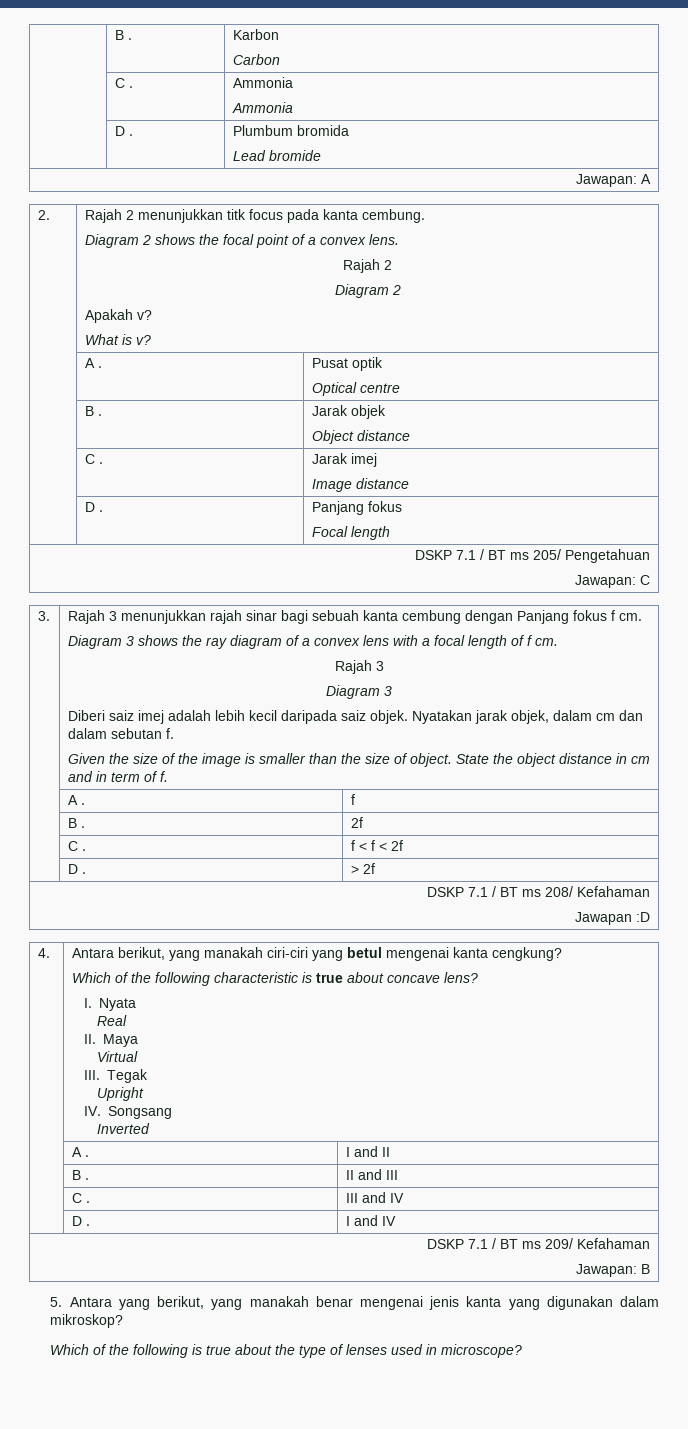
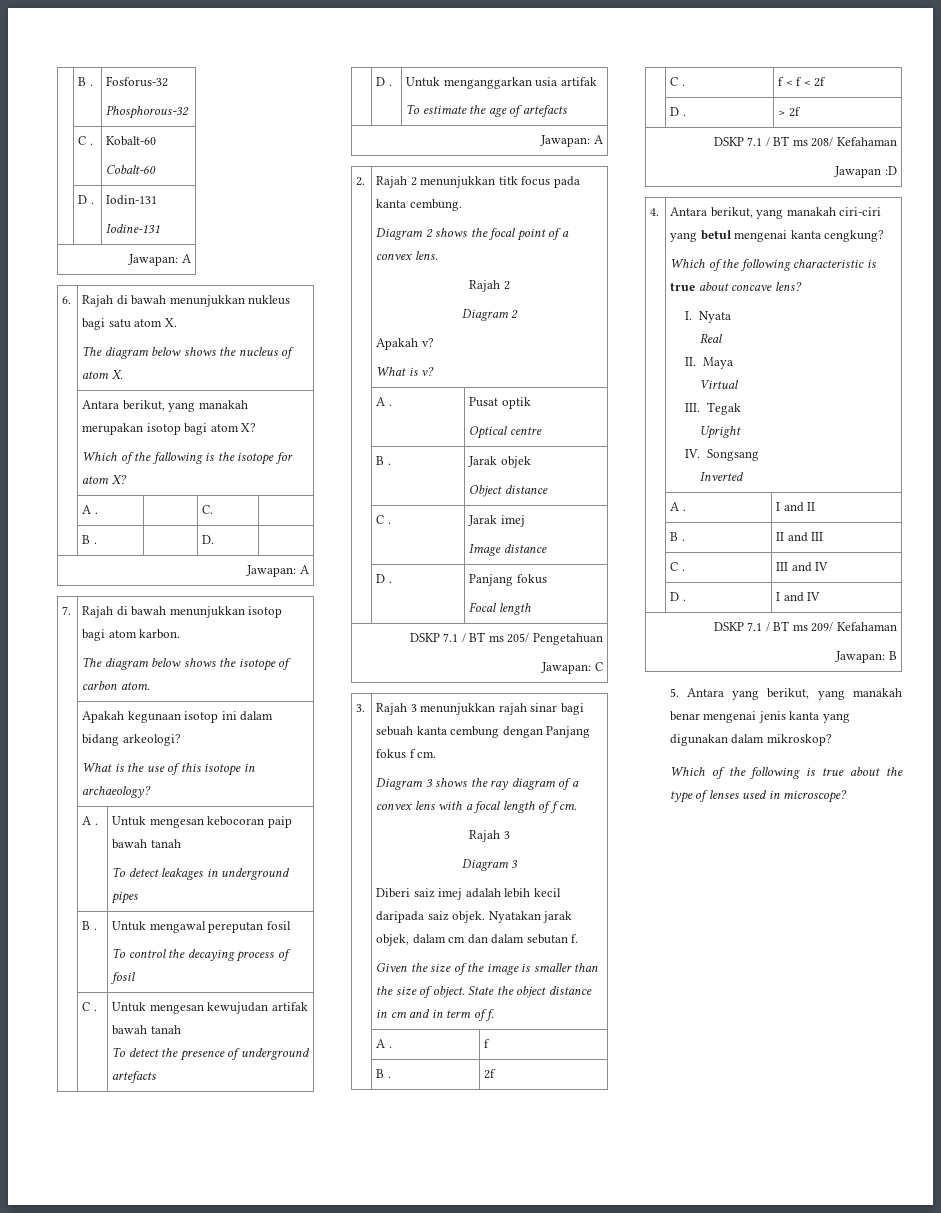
- | B . | Karbon
- Carbon
- | C . | Ammonia
- Ammonia
- | D . | Plumbum bromida
- Lead bromide
+ | B . | Fosforus-32
+ Phosphorous-32
+ | C . | Kobalt-60
+ Cobalt-60
+ | D . | Iodin-131
+ Iodine-131
+ Jawapan: A
+ 6. | Rajah di bawah menunjukkan nukleus bagi satu atom X.
+ The diagram below shows the nucleus of atom X.
+ | Antara berikut, yang manakah merupakan isotop bagi atom X?
+ Which of the fallowing is the isotope for atom X?
+ | A . | | C. |
+ | B . | | D. |
+ Jawapan: A
+ 7. | Rajah di bawah menunjukkan isotop bagi atom karbon.
+ The diagram below shows the isotope of carbon atom.
+ | Apakah kegunaan isotop ini dalam bidang arkeologi?
+ What is the use of this isotope in archaeology?
+ | A . | Untuk mengesan kebocoran paip bawah tanah
+ To detect leakages in underground pipes
+ | B . | Untuk mengawal pereputan fosil
+ To control the decaying process of fosil
+ | C . | Untuk mengesan kewujudan artifak bawah tanah
+ To detect the presence of underground artefacts
+ | D . | Untuk menganggarkan usia artifak
+ To estimate the age of artefacts

